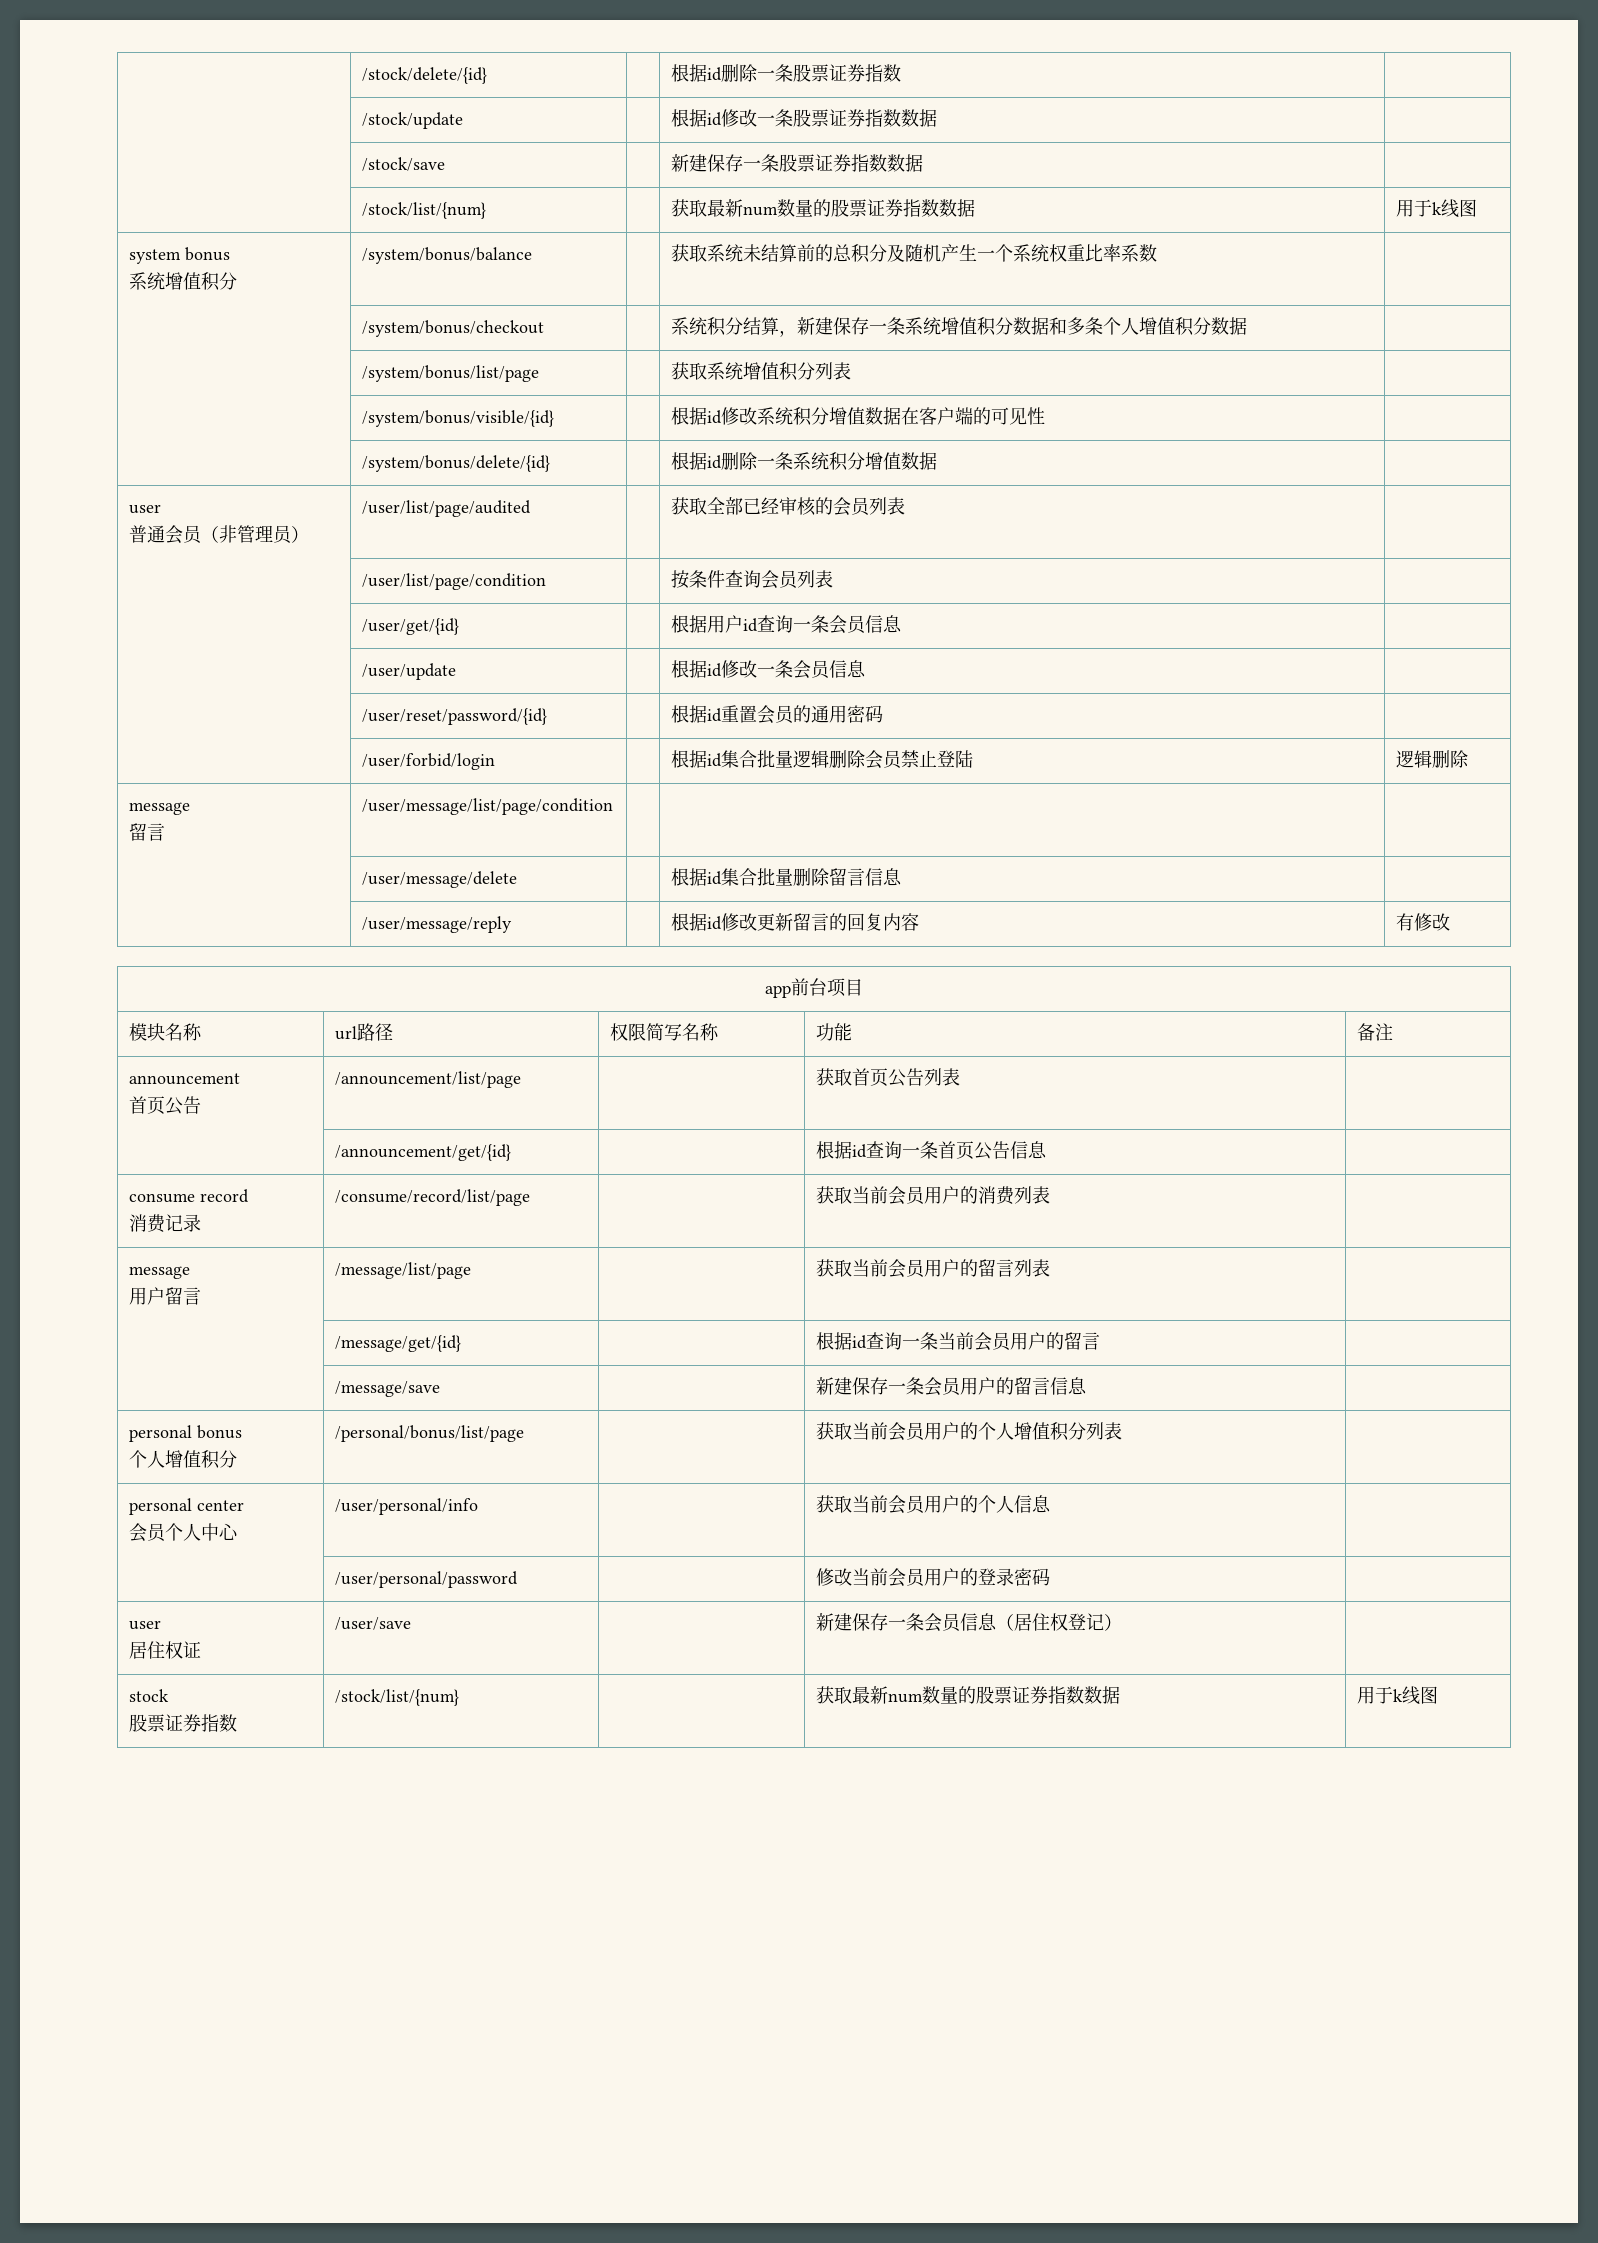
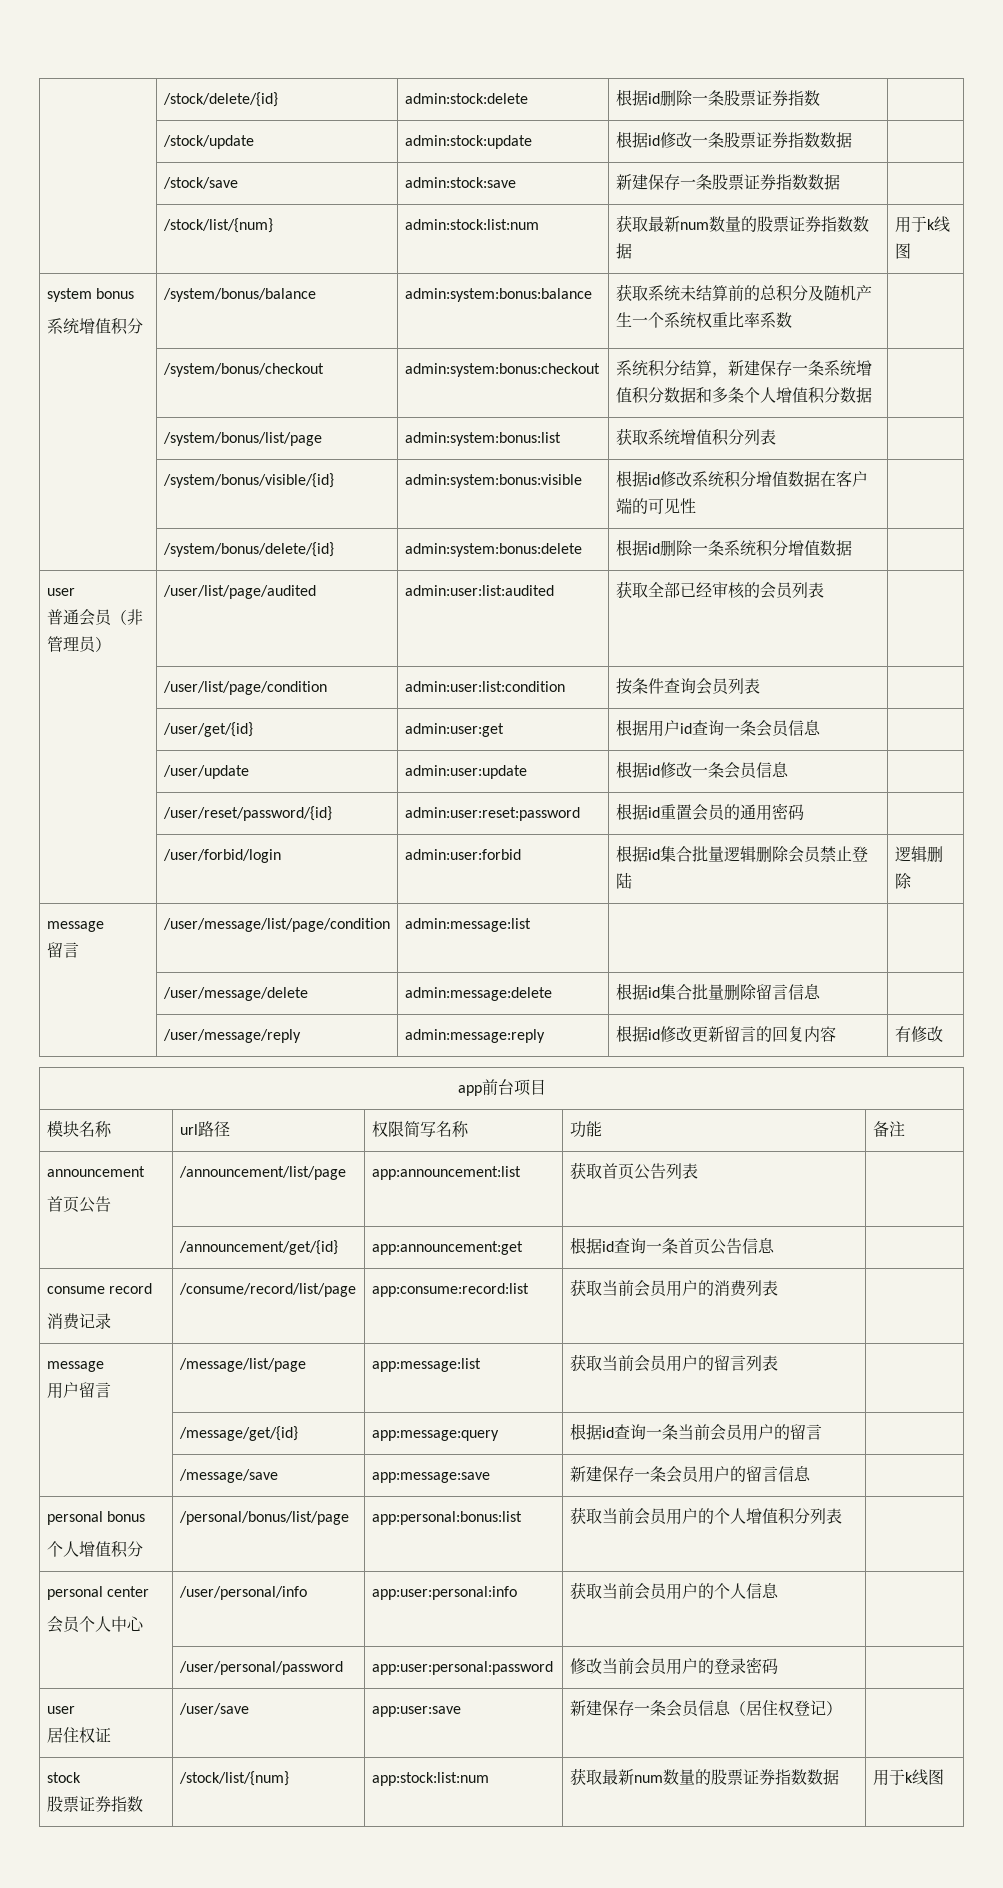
- | /stock/delete/{id} | | 根据id删除一条股票证券指数 |
+ | /stock/delete/{id} | admin:stock:delete | 根据id删除一条股票证券指数 |
- | /stock/update | | 根据id修改一条股票证券指数数据 |
+ | /stock/update | admin:stock:update | 根据id修改一条股票证券指数数据 |
- | /stock/save | | 新建保存一条股票证券指数数据 |
- | /stock/list/{num} | | 获取最新num数量的股票证券指数数据 | 用于k线图
+ | /stock/save | admin:stock:save | 新建保存一条股票证券指数数据 |
+ | /stock/list/{num} | admin:stock:list:num | 获取最新num数量的股票证券指数数据 | 用于k线图
  system bonus
- 系统增值积分 | /system/bonus/balance | | 获取系统未结算前的总积分及随机产生一个系统权重比率系数 |
+ 系统增值积分 | /system/bonus/balance | admin:system:bonus:balance | 获取系统未结算前的总积分及随机产生一个系统权重比率系数 |
- | /system/bonus/checkout | | 系统积分结算，新建保存一条系统增值积分数据和多条个人增值积分数据 |
+ | /system/bonus/checkout | admin:system:bonus:checkout | 系统积分结算，新建保存一条系统增值积分数据和多条个人增值积分数据 |
- | /system/bonus/list/page | | 获取系统增值积分列表 |
+ | /system/bonus/list/page | admin:system:bonus:list | 获取系统增值积分列表 |
- | /system/bonus/visible/{id} | | 根据id修改系统积分增值数据在客户端的可见性 |
+ | /system/bonus/visible/{id} | admin:system:bonus:visible | 根据id修改系统积分增值数据在客户端的可见性 |
- | /system/bonus/delete/{id} | | 根据id删除一条系统积分增值数据 |
+ | /system/bonus/delete/{id} | admin:system:bonus:delete | 根据id删除一条系统积分增值数据 |
  user
- 普通会员（非管理员） | /user/list/page/audited | | 获取全部已经审核的会员列表 |
+ 普通会员（非管理员） | /user/list/page/audited | admin:user:list:audited | 获取全部已经审核的会员列表 |
- | /user/list/page/condition | | 按条件查询会员列表 |
+ | /user/list/page/condition | admin:user:list:condition | 按条件查询会员列表 |
- | /user/get/{id} | | 根据用户id查询一条会员信息 |
+ | /user/get/{id} | admin:user:get | 根据用户id查询一条会员信息 |
- | /user/update | | 根据id修改一条会员信息 |
+ | /user/update | admin:user:update | 根据id修改一条会员信息 |
- | /user/reset/password/{id} | | 根据id重置会员的通用密码 |
+ | /user/reset/password/{id} | admin:user:reset:password | 根据id重置会员的通用密码 |
- | /user/forbid/login | | 根据id集合批量逻辑删除会员禁止登陆 | 逻辑删除
+ | /user/forbid/login | admin:user:forbid | 根据id集合批量逻辑删除会员禁止登陆 | 逻辑删除
  message
- 留言 | /user/message/list/page/condition | | |
+ 留言 | /user/message/list/page/condition | admin:message:list | |
- | /user/message/delete | | 根据id集合批量删除留言信息 |
+ | /user/message/delete | admin:message:delete | 根据id集合批量删除留言信息 |
- | /user/message/reply | | 根据id修改更新留言的回复内容 | 有修改
+ | /user/message/reply | admin:message:reply | 根据id修改更新留言的回复内容 | 有修改
  announcement
- 首页公告 | /announcement/list/page | | 获取首页公告列表 |
+ 首页公告 | /announcement/list/page | app:announcement:list | 获取首页公告列表 |
- | /announcement/get/{id} | | 根据id查询一条首页公告信息 |
+ | /announcement/get/{id} | app:announcement:get | 根据id查询一条首页公告信息 |
  consume record
- 消费记录 | /consume/record/list/page | | 获取当前会员用户的消费列表 |
+ 消费记录 | /consume/record/list/page | app:consume:record:list | 获取当前会员用户的消费列表 |
  message
- 用户留言 | /message/list/page | | 获取当前会员用户的留言列表 |
+ 用户留言 | /message/list/page | app:message:list | 获取当前会员用户的留言列表 |
- | /message/get/{id} | | 根据id查询一条当前会员用户的留言 |
+ | /message/get/{id} | app:message:query | 根据id查询一条当前会员用户的留言 |
- | /message/save | | 新建保存一条会员用户的留言信息 |
+ | /message/save | app:message:save | 新建保存一条会员用户的留言信息 |
  personal bonus
- 个人增值积分 | /personal/bonus/list/page | | 获取当前会员用户的个人增值积分列表 |
+ 个人增值积分 | /personal/bonus/list/page | app:personal:bonus:list | 获取当前会员用户的个人增值积分列表 |
  personal center
- 会员个人中心 | /user/personal/info | | 获取当前会员用户的个人信息 |
+ 会员个人中心 | /user/personal/info | app:user:personal:info | 获取当前会员用户的个人信息 |
- | /user/personal/password | | 修改当前会员用户的登录密码 |
+ | /user/personal/password | app:user:personal:password | 修改当前会员用户的登录密码 |
  user
- 居住权证 | /user/save | | 新建保存一条会员信息（居住权登记） |
+ 居住权证 | /user/save | app:user:save | 新建保存一条会员信息（居住权登记） |
  stock
- 股票证券指数 | /stock/list/{num} | | 获取最新num数量的股票证券指数数据 | 用于k线图
+ 股票证券指数 | /stock/list/{num} | app:stock:list:num | 获取最新num数量的股票证券指数数据 | 用于k线图

